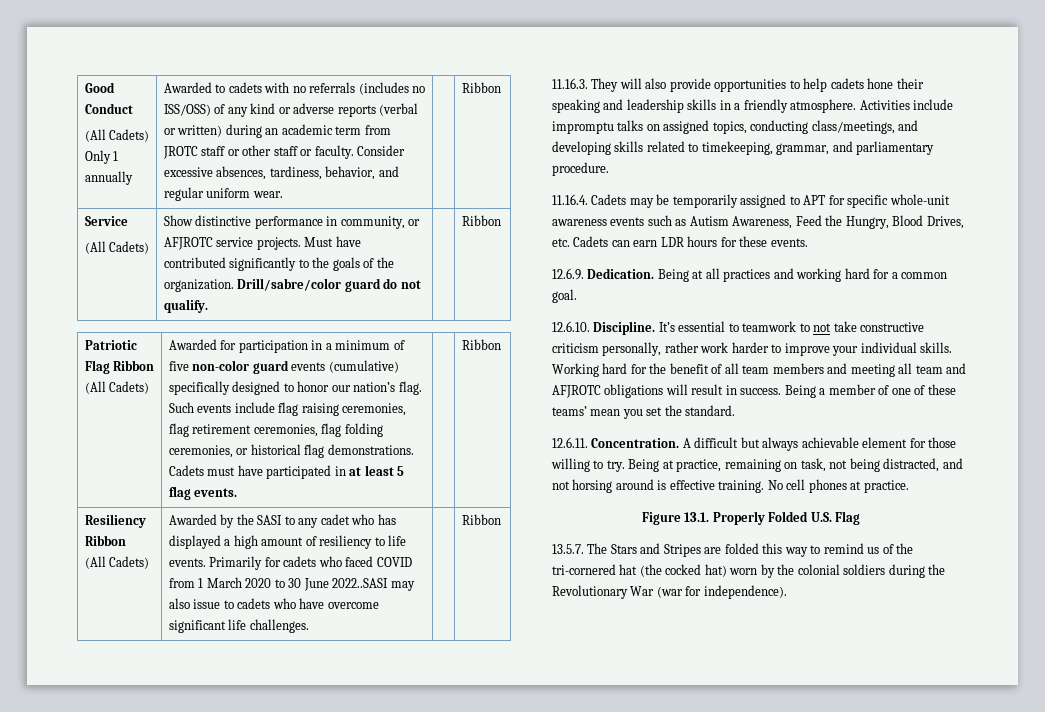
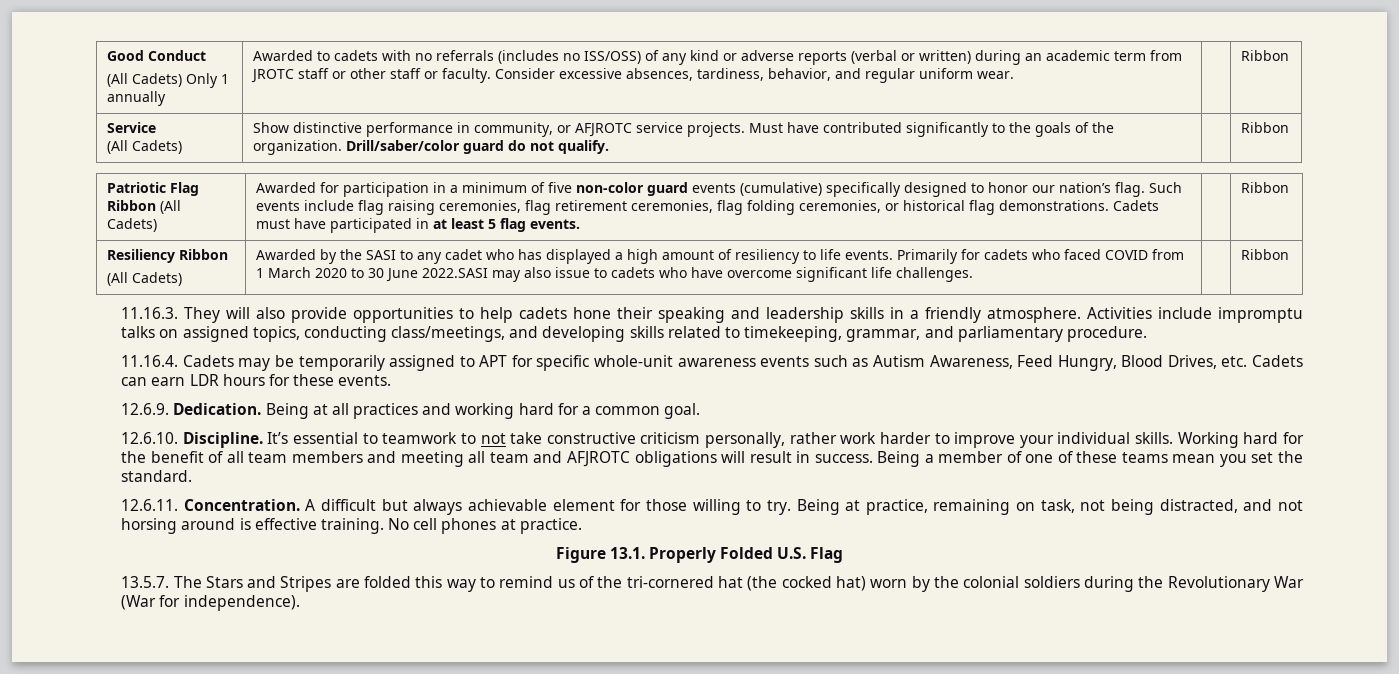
  Service
- (All Cadets) | Show distinctive performance in community, or AFJROTC service projects. Must have contributed significantly to the goals of the organization. Drill/sabre/color guard do not qualify. | | Ribbon
+ (All Cadets) | Show distinctive performance in community, or AFJROTC service projects. Must have contributed significantly to the goals of the organization. Drill/saber/color guard do not qualify. | | Ribbon
- Primarily for cadets who faced COVID from 1 March 2020 to 30 June 2022..SASI may also issue to cadets who have overcome significant life challenges.
+ Primarily for cadets who faced COVID from 1 March 2020 to 30 June 2022.SASI may also issue to cadets who have overcome significant life challenges.
- 11.16.4. Cadets may be temporarily assigned to APT for specific whole-unit awareness events such as Autism Awareness, Feed the Hungry, Blood Drives, etc. Cadets can earn LDR hours for these events.
+ 11.16.4. Cadets may be temporarily assigned to APT for specific whole-unit awareness events such as Autism Awareness, Feed Hungry, Blood Drives, etc. Cadets can earn LDR hours for these events.
- Being a member of one of these teams’ mean you set the standard.
+ Being a member of one of these teams mean you set the standard.
- 13.5.7. The Stars and Stripes are folded this way to remind us of the tri-cornered hat (the cocked hat) worn by the colonial soldiers during the Revolutionary War (war for independence).
+ 13.5.7. The Stars and Stripes are folded this way to remind us of the tri-cornered hat (the cocked hat) worn by the colonial soldiers during the Revolutionary War (War for independence).

